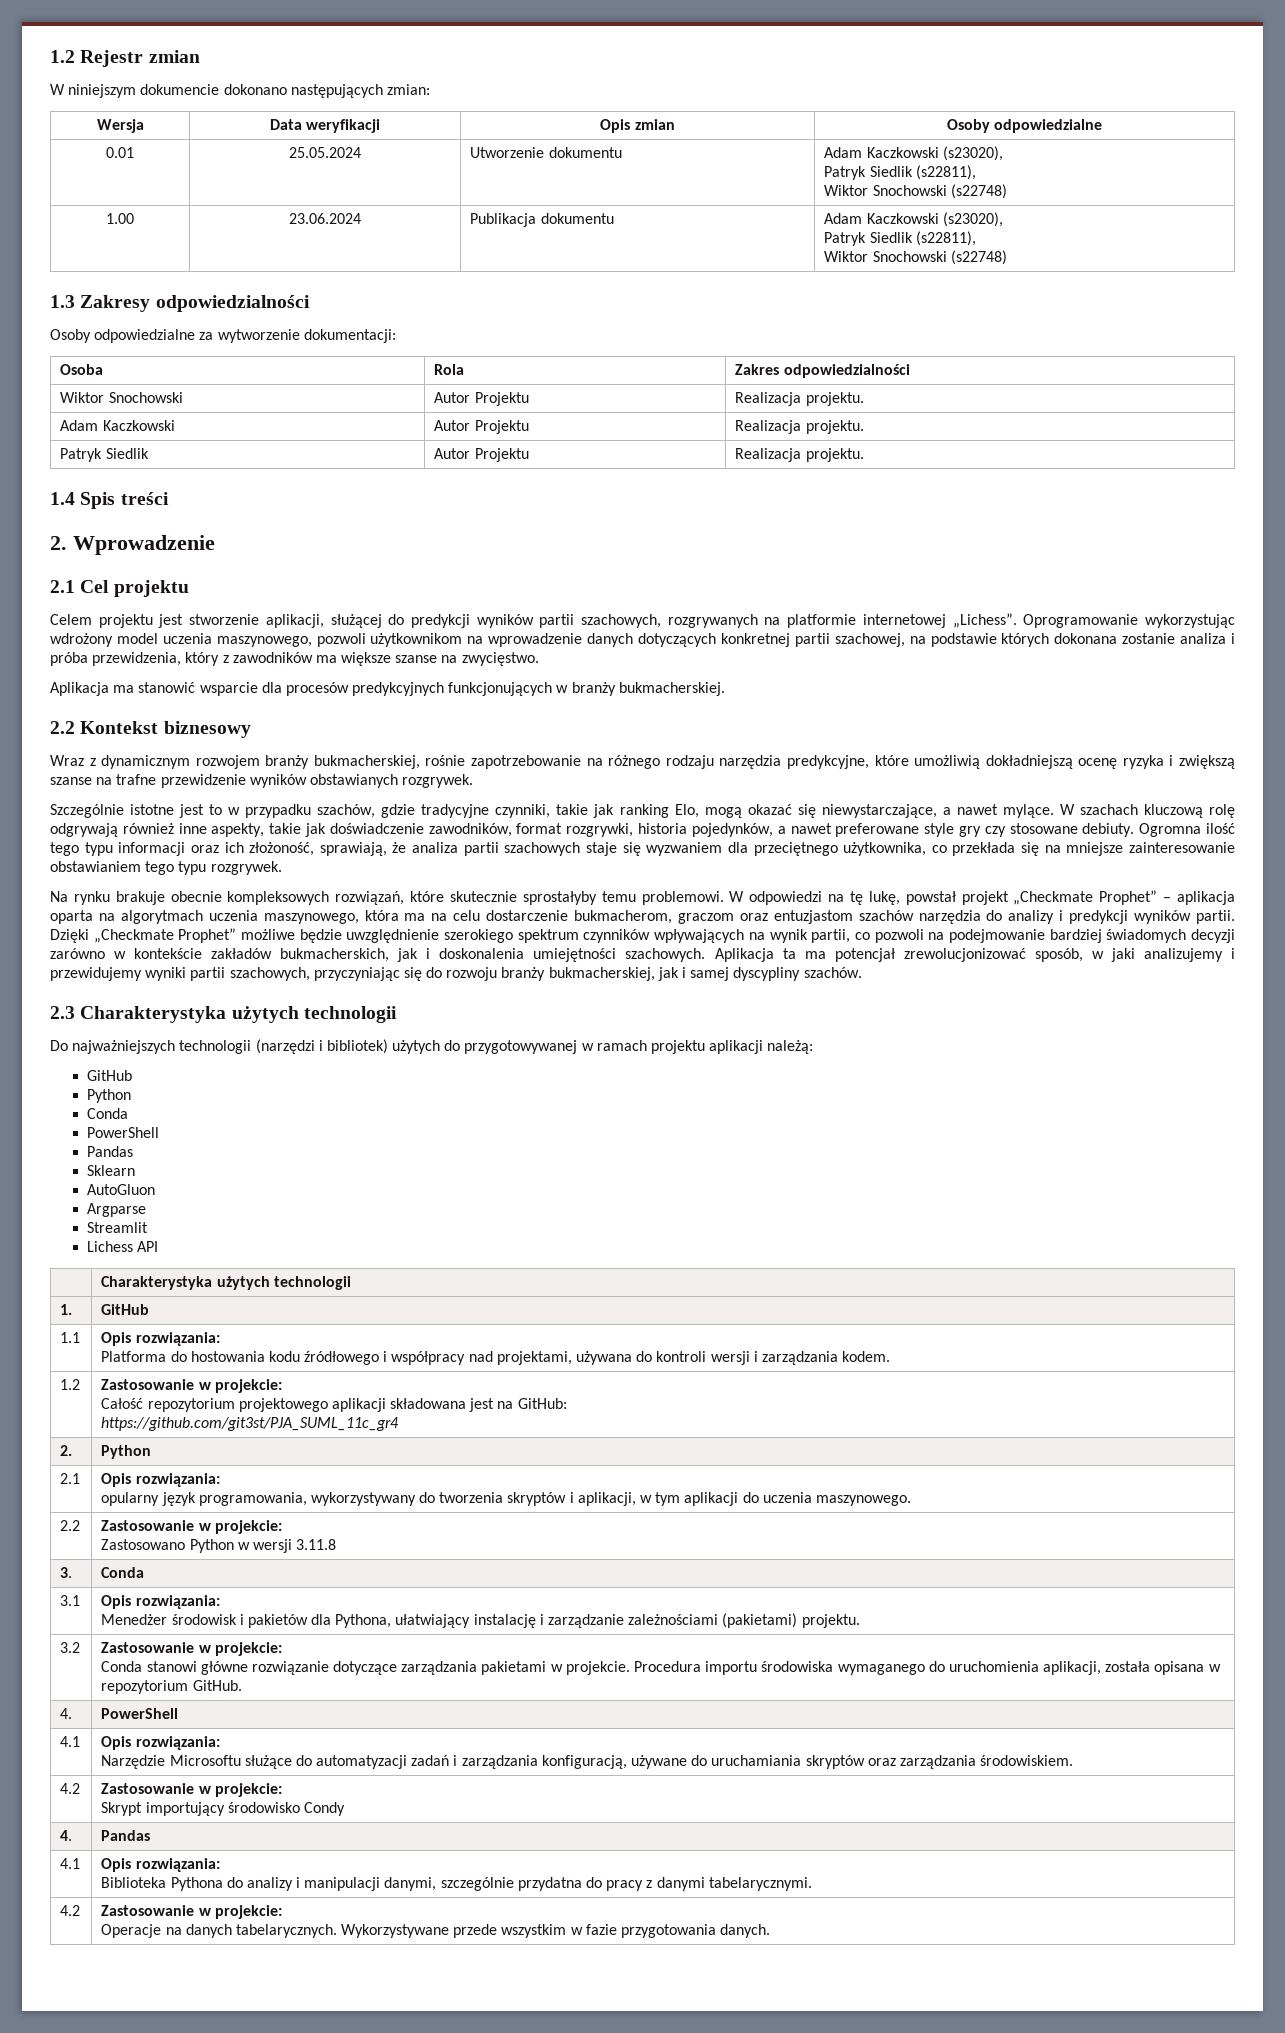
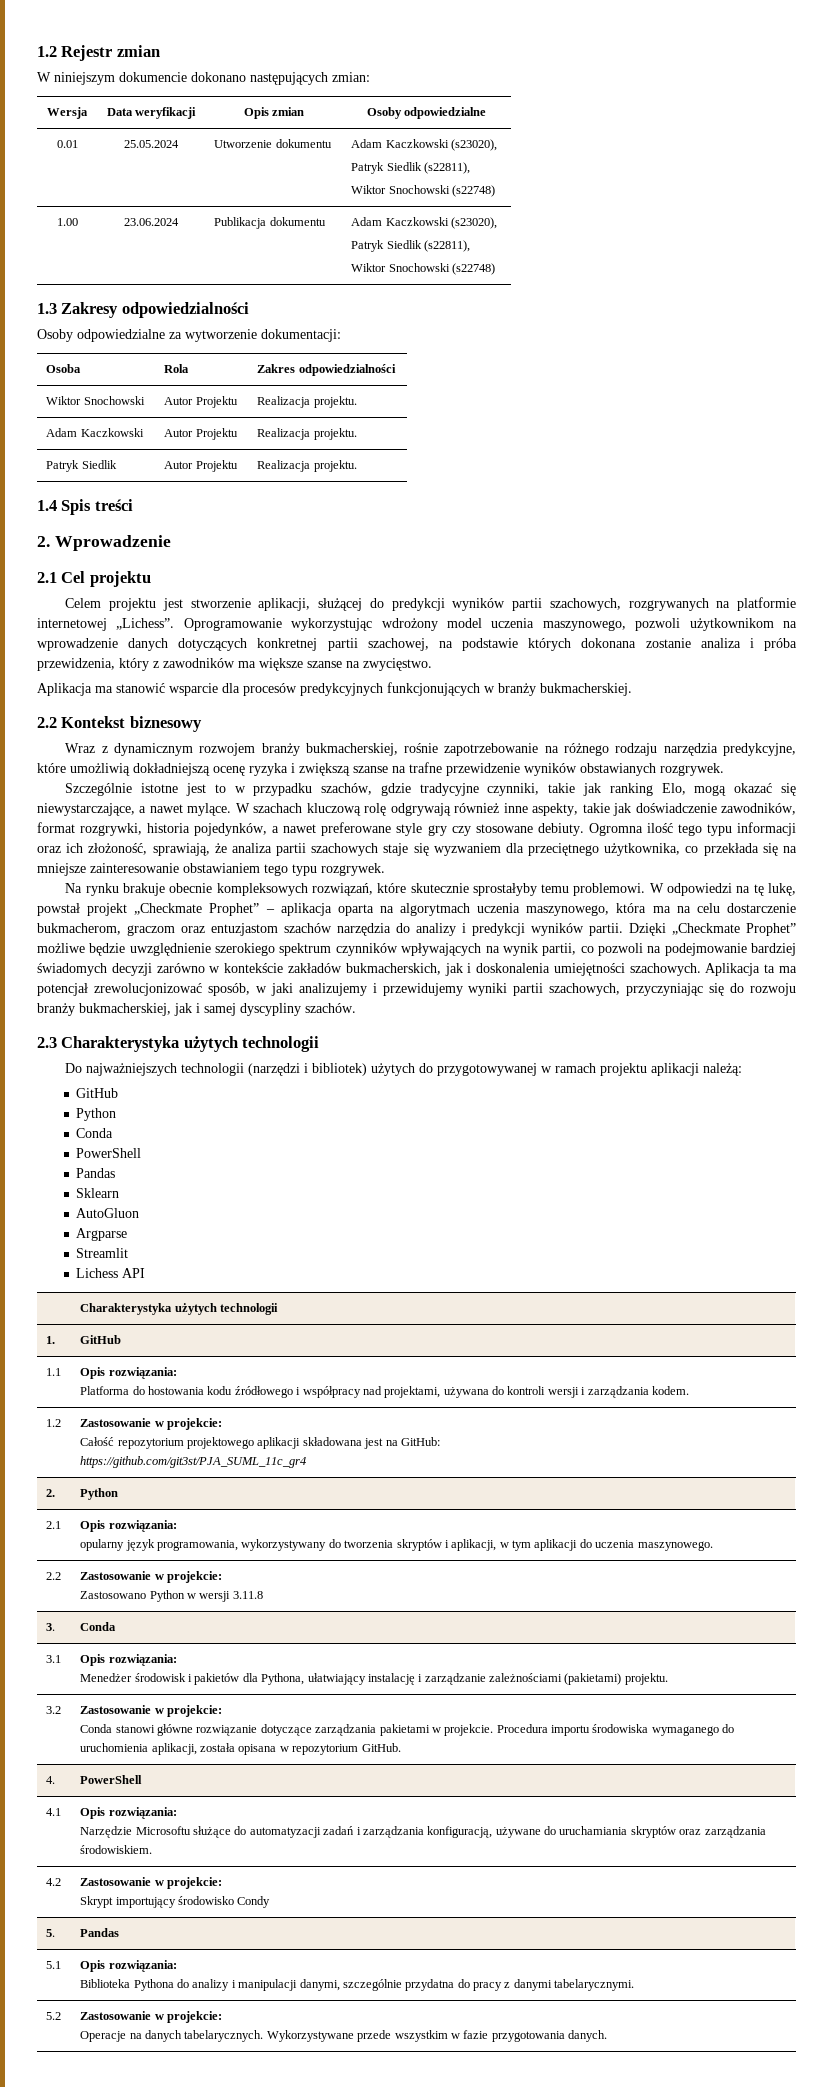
- 4. | Pandas
- 4.1 | Opis rozwiązania:
+ 5. | Pandas
+ 5.1 | Opis rozwiązania:
  Biblioteka Pythona do analizy i manipulacji danymi, szczególnie przydatna do pracy z danymi tabelarycznymi.
- 4.2 | Zastosowanie w projekcie:
+ 5.2 | Zastosowanie w projekcie:

